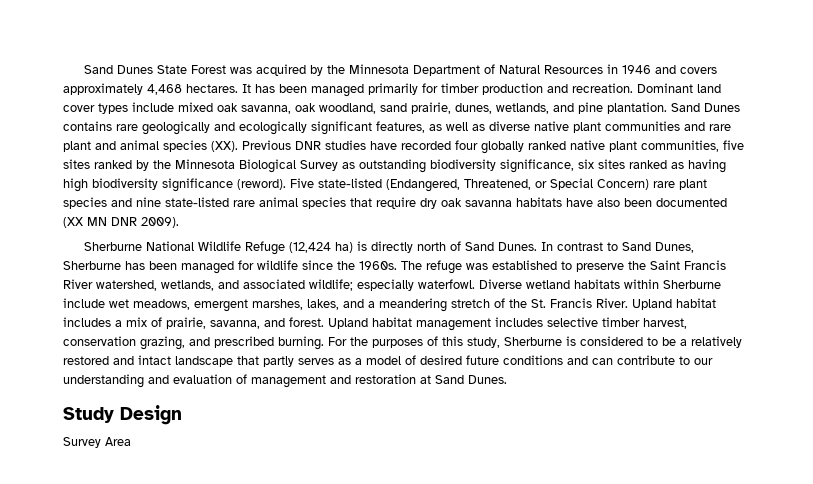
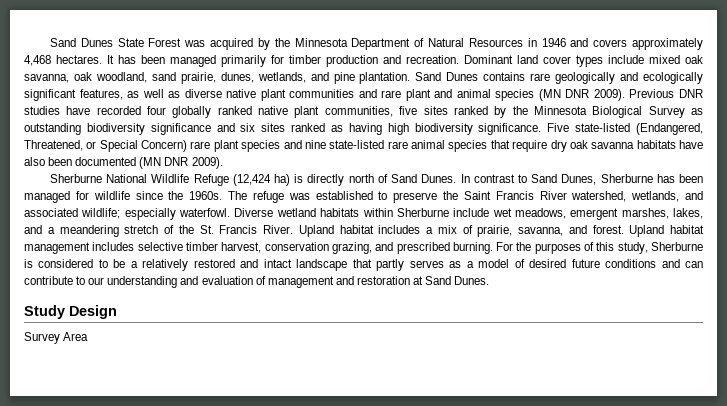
- Sand Dunes contains rare geologically and ecologically significant features, as well as diverse native plant communities and rare plant and animal species (XX). Previous DNR studies have recorded four globally ranked native plant communities, five sites ranked by the Minnesota Biological Survey as outstanding biodiversity significance, six sites ranked as having high biodiversity significance (reword).
+ Sand Dunes contains rare geologically and ecologically significant features, as well as diverse native plant communities and rare plant and animal species (MN DNR 2009). Previous DNR studies have recorded four globally ranked native plant communities, five sites ranked by the Minnesota Biological Survey as outstanding biodiversity significance and six sites ranked as having high biodiversity significance.
- Five state-listed (Endangered, Threatened, or Special Concern) rare plant species and nine state-listed rare animal species that require dry oak savanna habitats have also been documented (XX MN DNR 2009).
+ Five state-listed (Endangered, Threatened, or Special Concern) rare plant species and nine state-listed rare animal species that require dry oak savanna habitats have also been documented (MN DNR 2009).

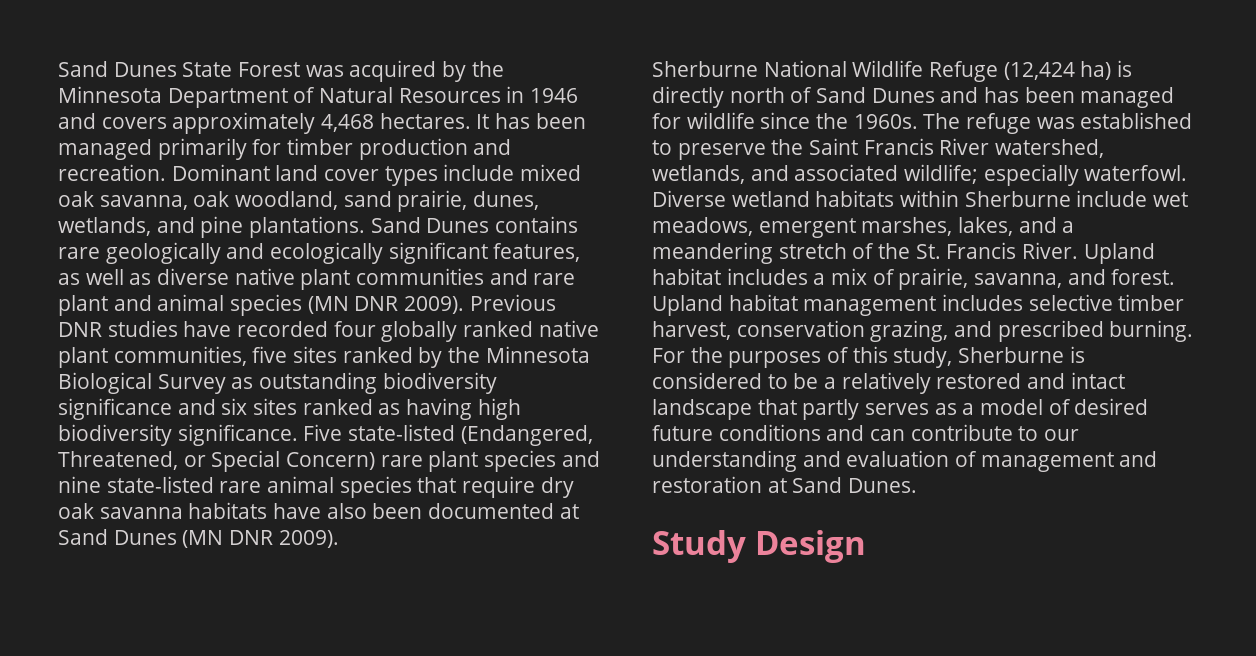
- Dominant land cover types include mixed oak savanna, oak woodland, sand prairie, dunes, wetlands, and pine plantation.
+ Dominant land cover types include mixed oak savanna, oak woodland, sand prairie, dunes, wetlands, and pine plantations.
- Five state-listed (Endangered, Threatened, or Special Concern) rare plant species and nine state-listed rare animal species that require dry oak savanna habitats have also been documented (MN DNR 2009).
+ Five state-listed (Endangered, Threatened, or Special Concern) rare plant species and nine state-listed rare animal species that require dry oak savanna habitats have also been documented at Sand Dunes (MN DNR 2009).
- Sherburne National Wildlife Refuge (12,424 ha) is directly north of Sand Dunes. In contrast to Sand Dunes, Sherburne has been managed for wildlife since the 1960s.
+ Sherburne National Wildlife Refuge (12,424 ha) is directly north of Sand Dunes and has been managed for wildlife since the 1960s.
- Survey Area

